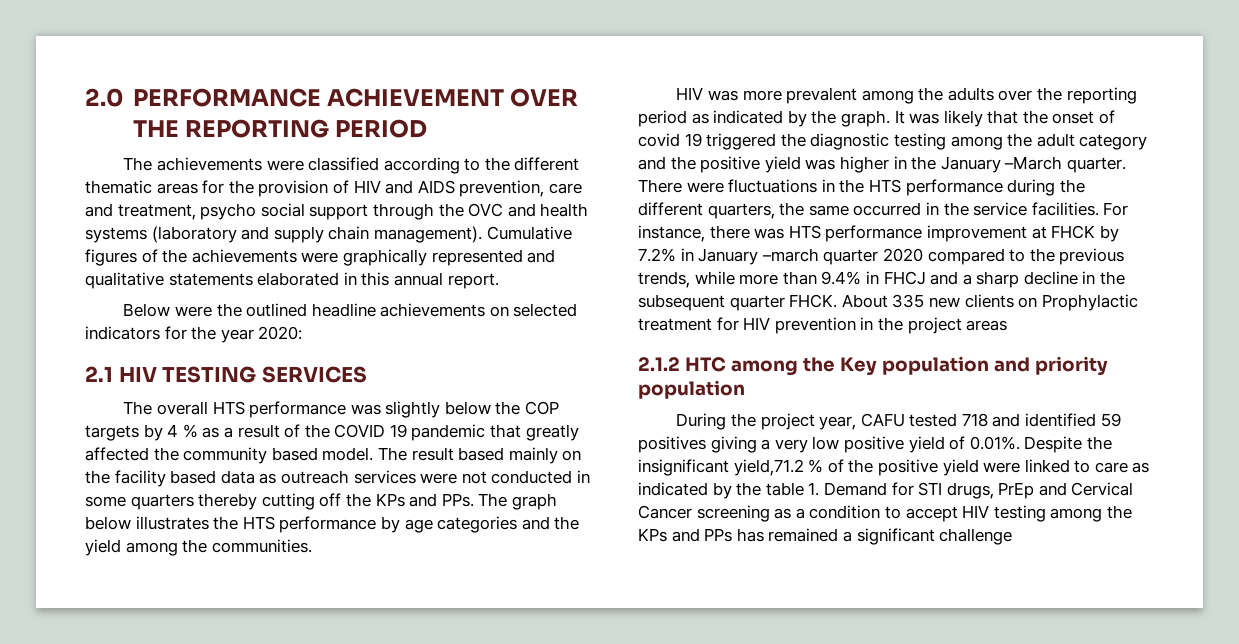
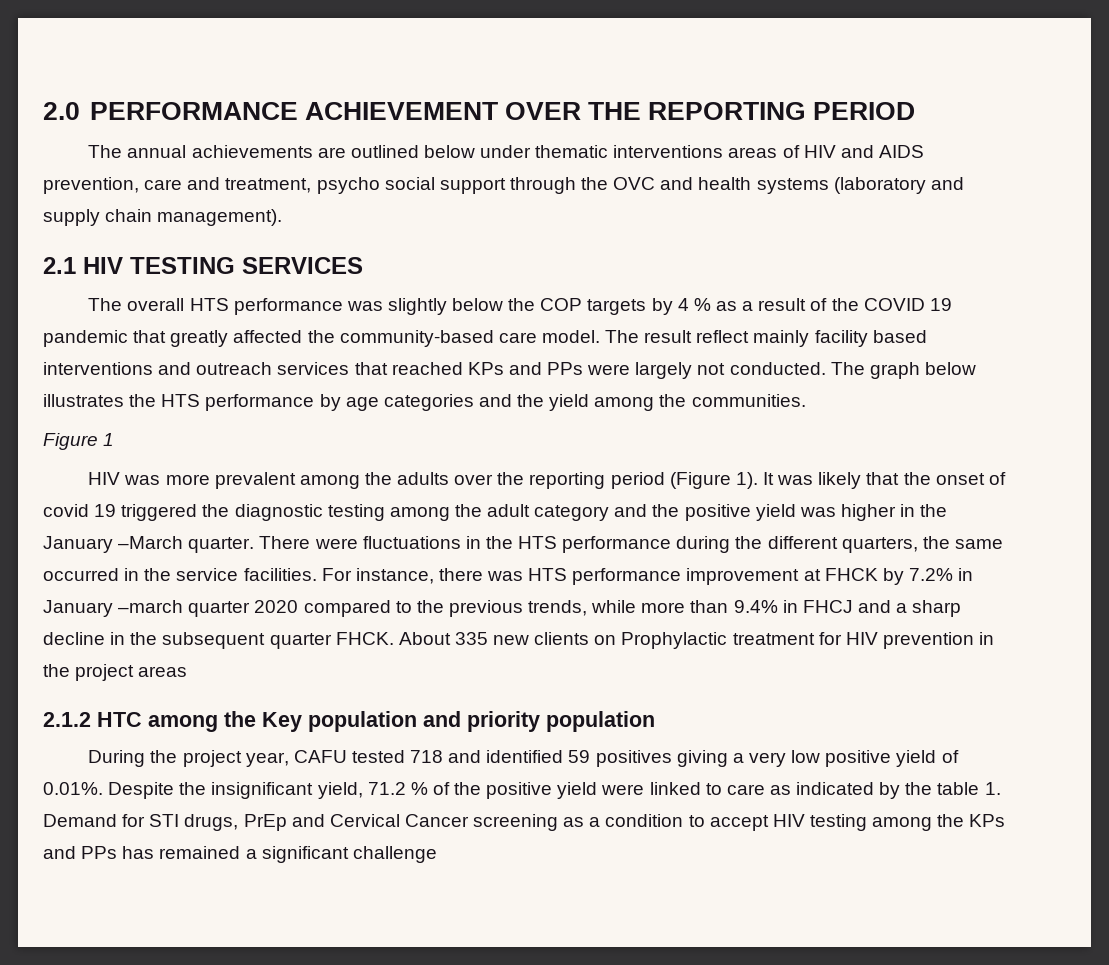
- The achievements were classified according to the different thematic areas for the provision of HIV and AIDS prevention, care and treatment, psycho social support through the OVC and health systems (laboratory and supply chain management). Cumulative figures of the achievements were graphically represented and qualitative statements elaborated in this annual report.
- Below were the outlined headline achievements on selected indicators for the year 2020:
+ The annual achievements are outlined below under thematic interventions areas of HIV and AIDS prevention, care and treatment, psycho social support through the OVC and health systems (laboratory and supply chain management).
- The overall HTS performance was slightly below the COP targets by 4 % as a result of the COVID 19 pandemic that greatly affected the community based model.
+ The overall HTS performance was slightly below the COP targets by 4 % as a result of the COVID 19 pandemic that greatly affected the community-based care model.
- The result based mainly on the facility based data as outreach services were not conducted in some quarters thereby cutting off the KPs and PPs. The graph below illustrates the HTS performance by age categories and the yield among the communities.
+ The result reflect mainly facility based interventions and outreach services that reached KPs and PPs were largely not conducted. The graph below illustrates the HTS performance by age categories and the yield among the communities.
+ Figure 1
- HIV was more prevalent among the adults over the reporting period as indicated by the graph.
+ HIV was more prevalent among the adults over the reporting period (Figure 1).
- During the project year, CAFU tested 718 and identified 59 positives giving a very low positive yield of 0.01%. Despite the insignificant yield,71.2 % of the positive yield were linked to care as indicated by the table 1. Demand for STI drugs, PrEp and Cervical Cancer screening as a condition to accept HIV testing among the KPs and PPs has remained a significant challenge
+ During the project year, CAFU tested 718 and identified 59 positives giving a very low positive yield of 0.01%. Despite the insignificant yield, 71.2 % of the positive yield were linked to care as indicated by the table 1. Demand for STI drugs, PrEp and Cervical Cancer screening as a condition to accept HIV testing among the KPs and PPs has remained a significant challenge

